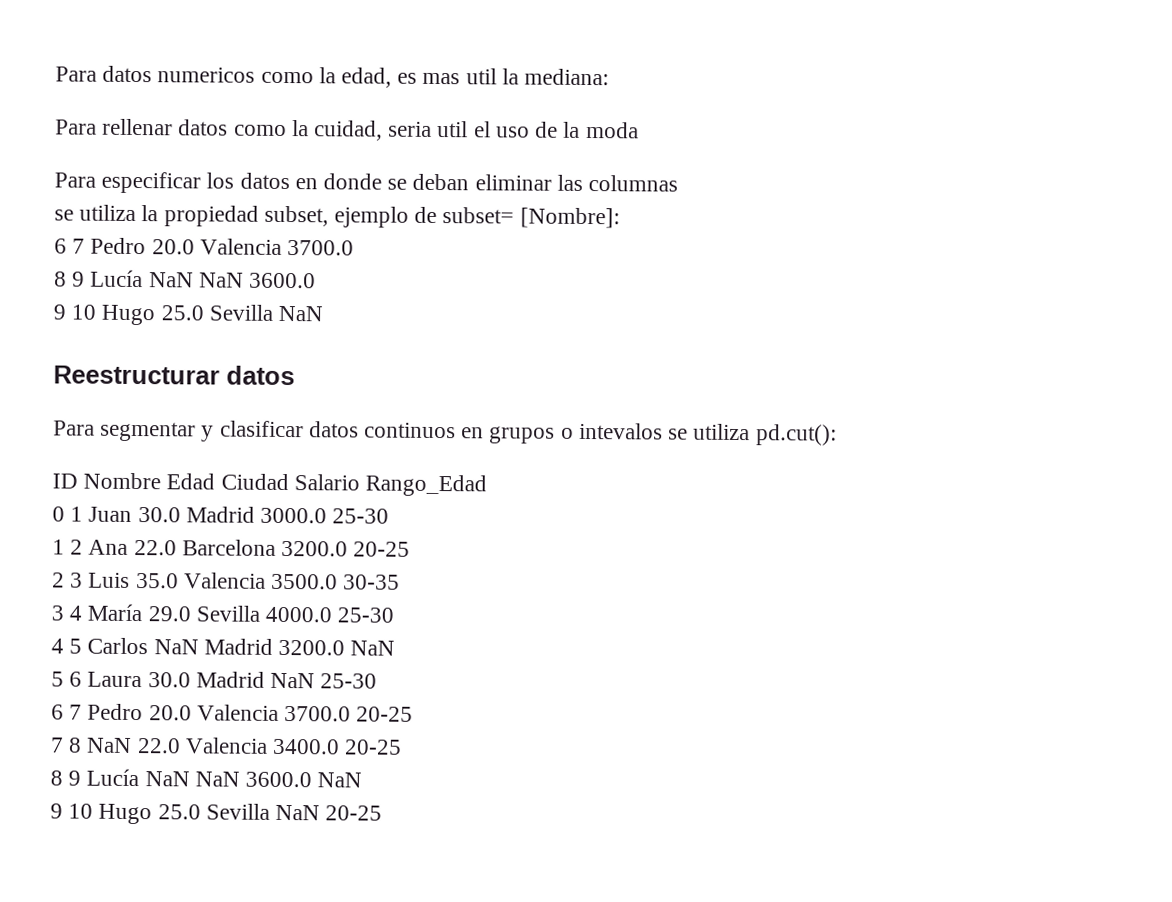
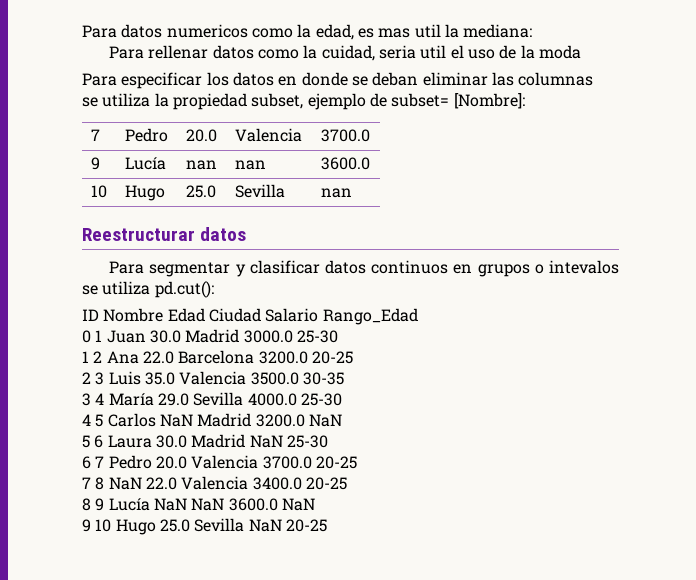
  se utiliza la propiedad subset, ejemplo de subset= [Nombre]:
- 6 7 Pedro 20.0 Valencia 3700.0
- 8 9 Lucía NaN NaN 3600.0
- 9 10 Hugo 25.0 Sevilla NaN
+ 7 | Pedro | 20.0 | Valencia | 3700.0
+ 9 | Lucía | nan | nan | 3600.0
+ 10 | Hugo | 25.0 | Sevilla | nan

